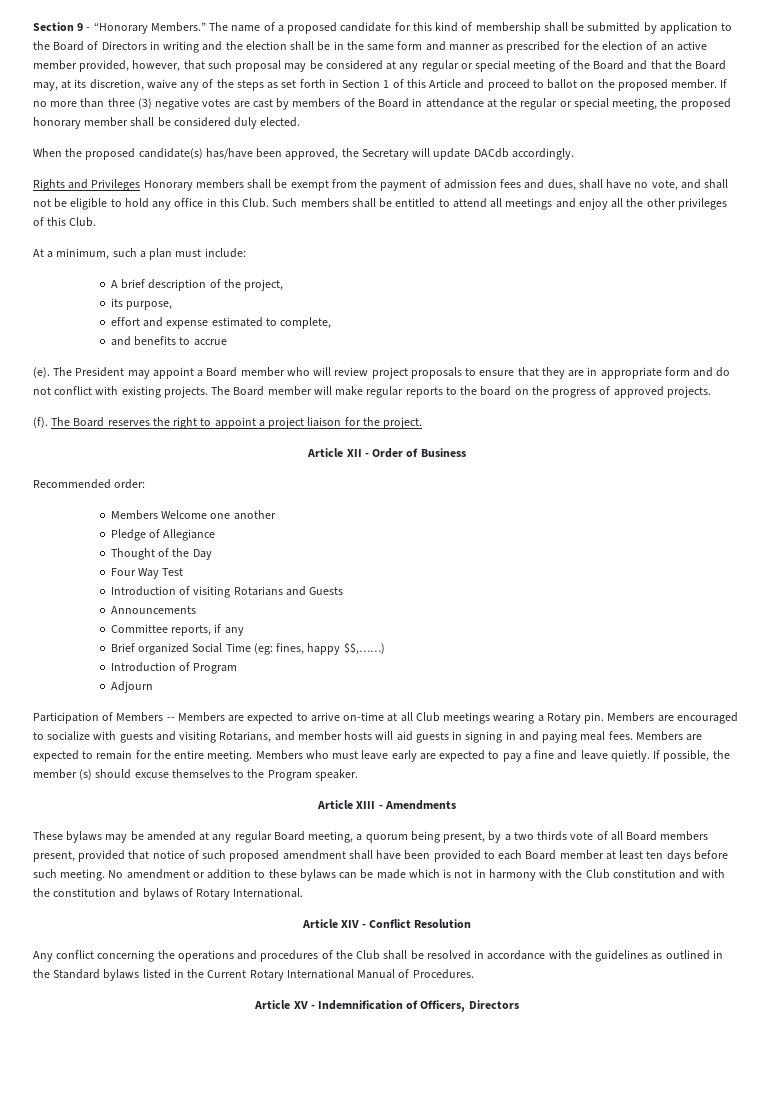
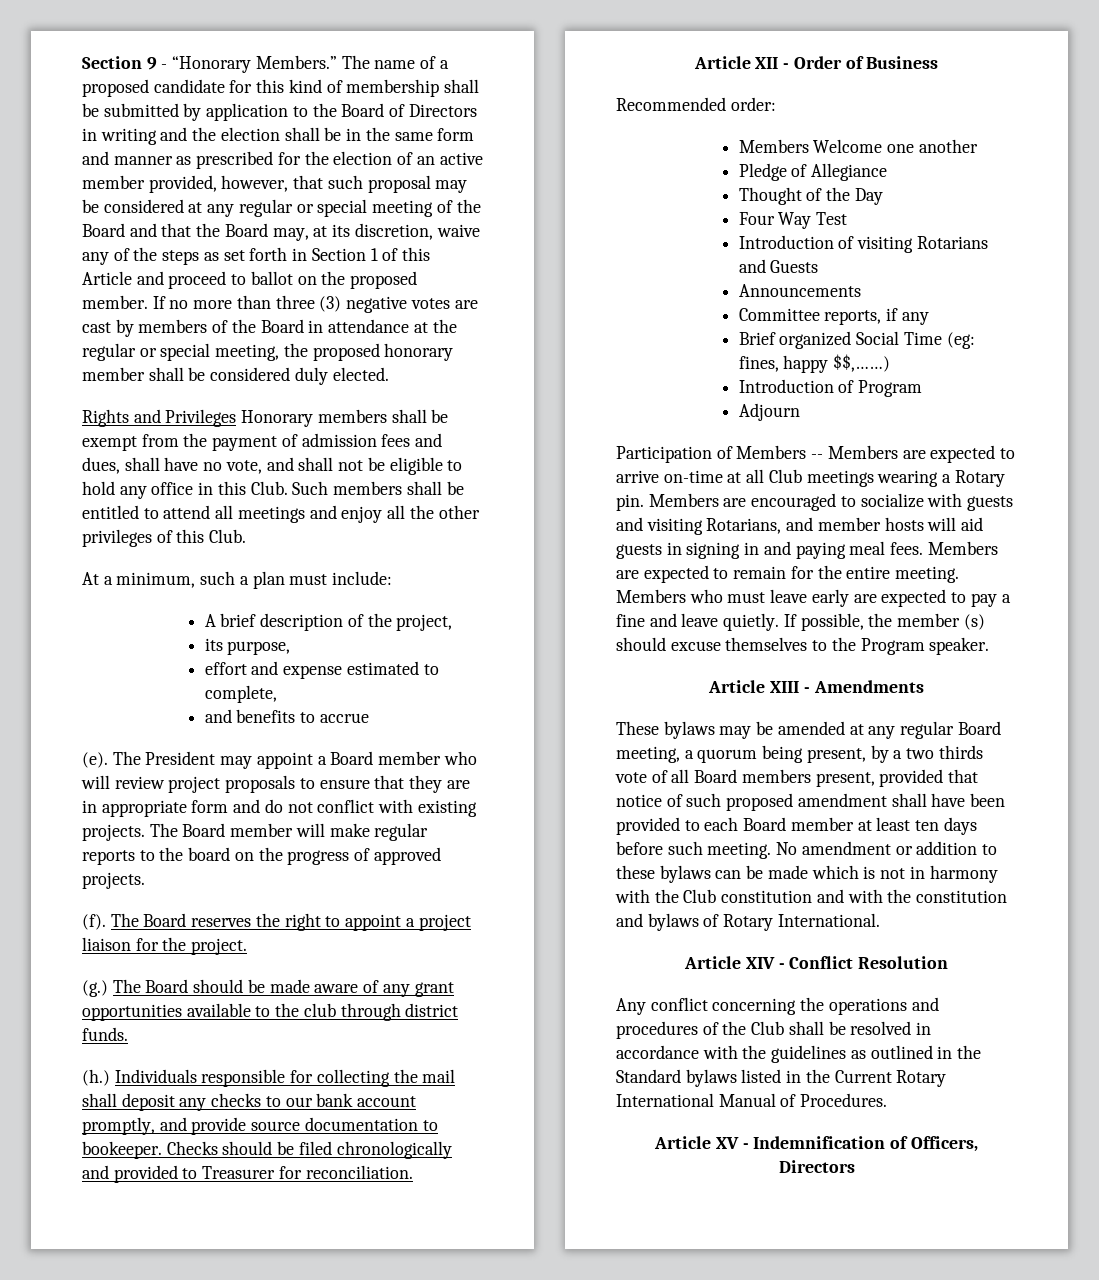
- When the proposed candidate(s) has/have been approved, the Secretary will update DACdb accordingly.
+ (g.) The Board should be made aware of any grant opportunities available to the club through district funds.
+ (h.) Individuals responsible for collecting the mail shall deposit any checks to our bank account promptly, and provide source documentation to bookeeper. Checks should be filed chronologically and provided to Treasurer for reconciliation.

